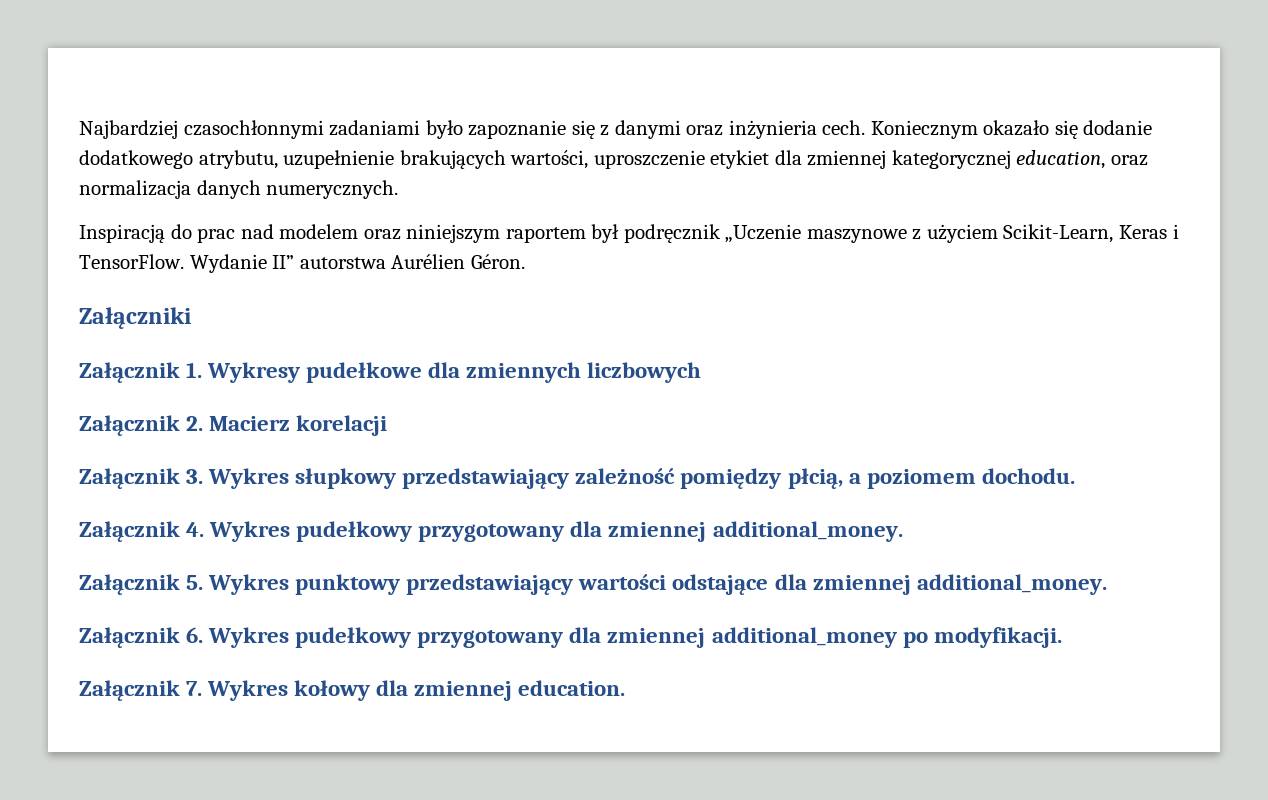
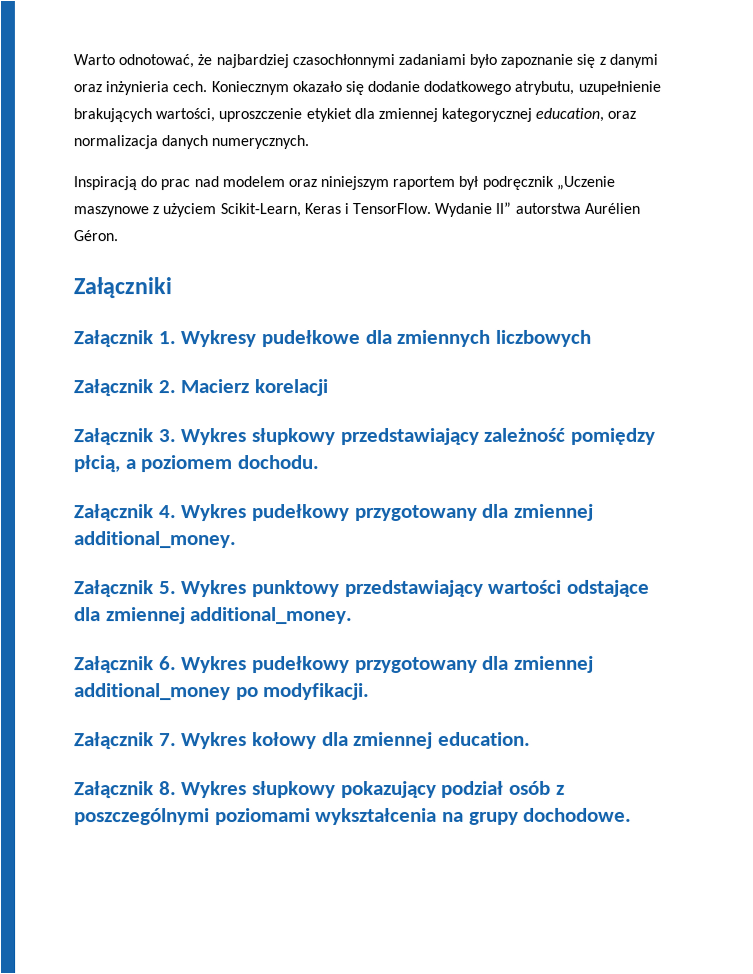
- Najbardziej czasochłonnymi zadaniami było zapoznanie się z danymi oraz inżynieria cech.
+ Warto odnotować, że najbardziej czasochłonnymi zadaniami było zapoznanie się z danymi oraz inżynieria cech.
+ Załącznik 8. Wykres słupkowy pokazujący podział osób z poszczególnymi poziomami wykształcenia na grupy dochodowe.

